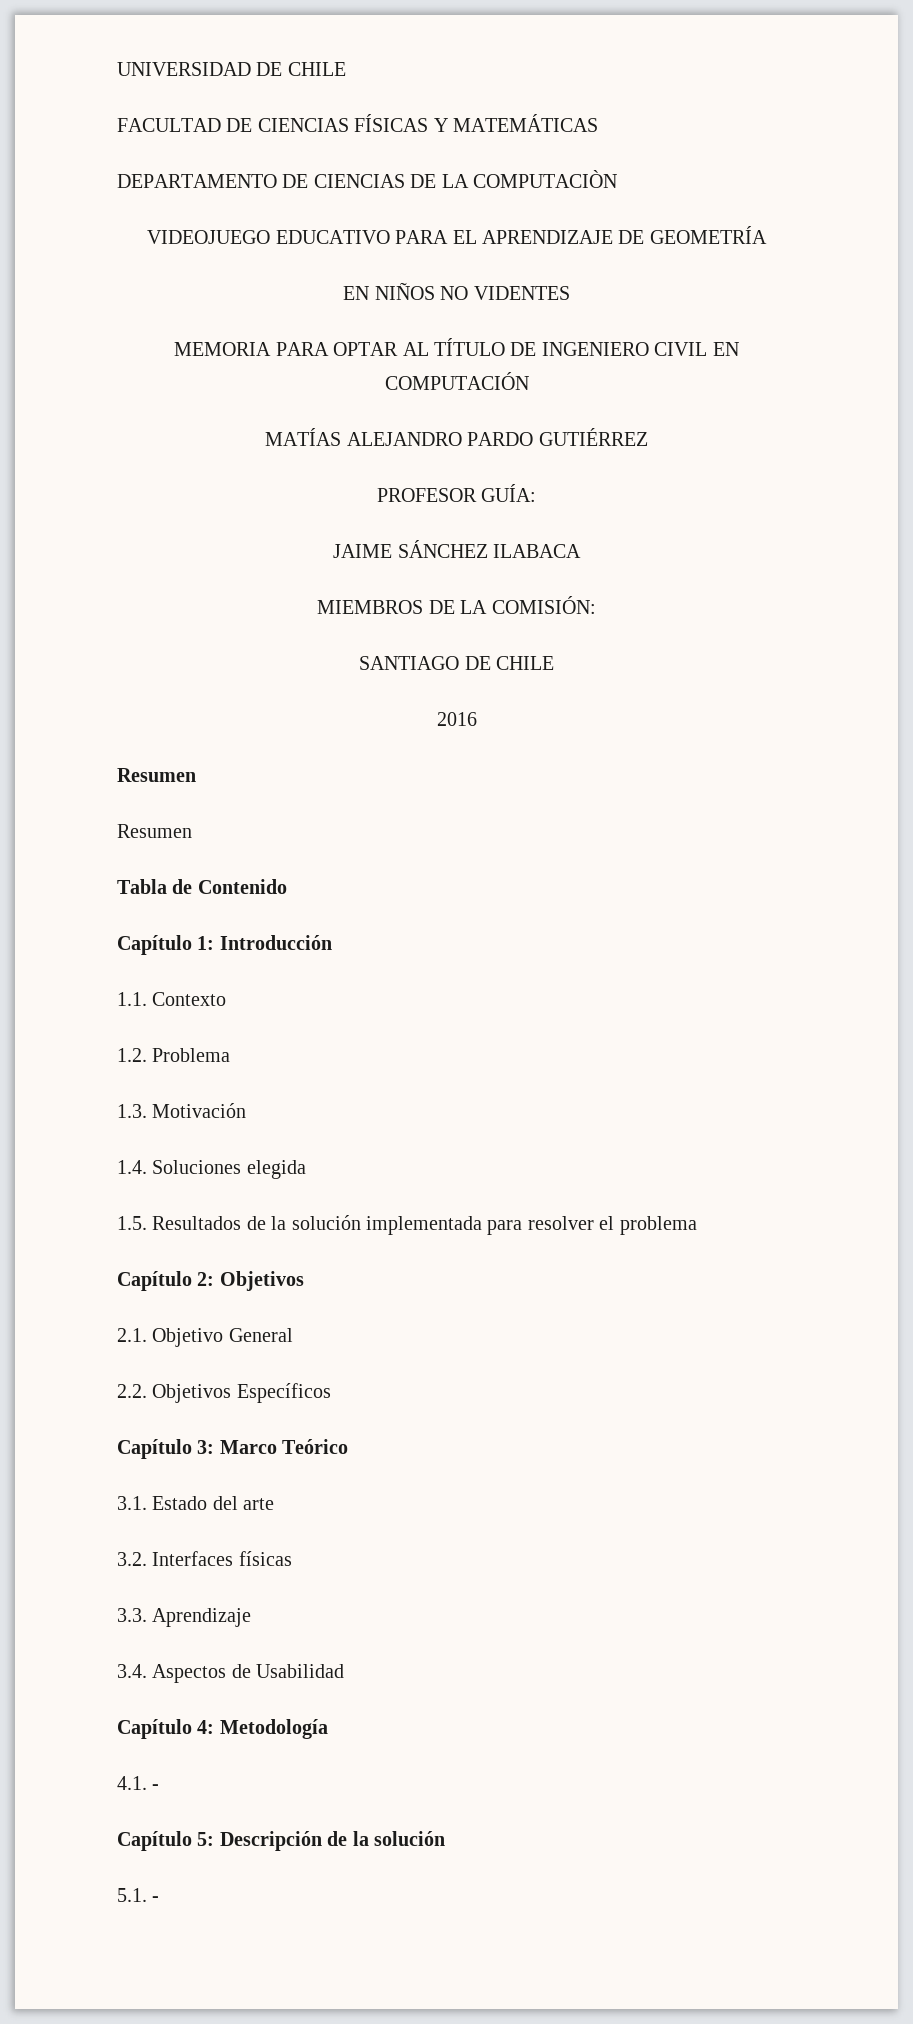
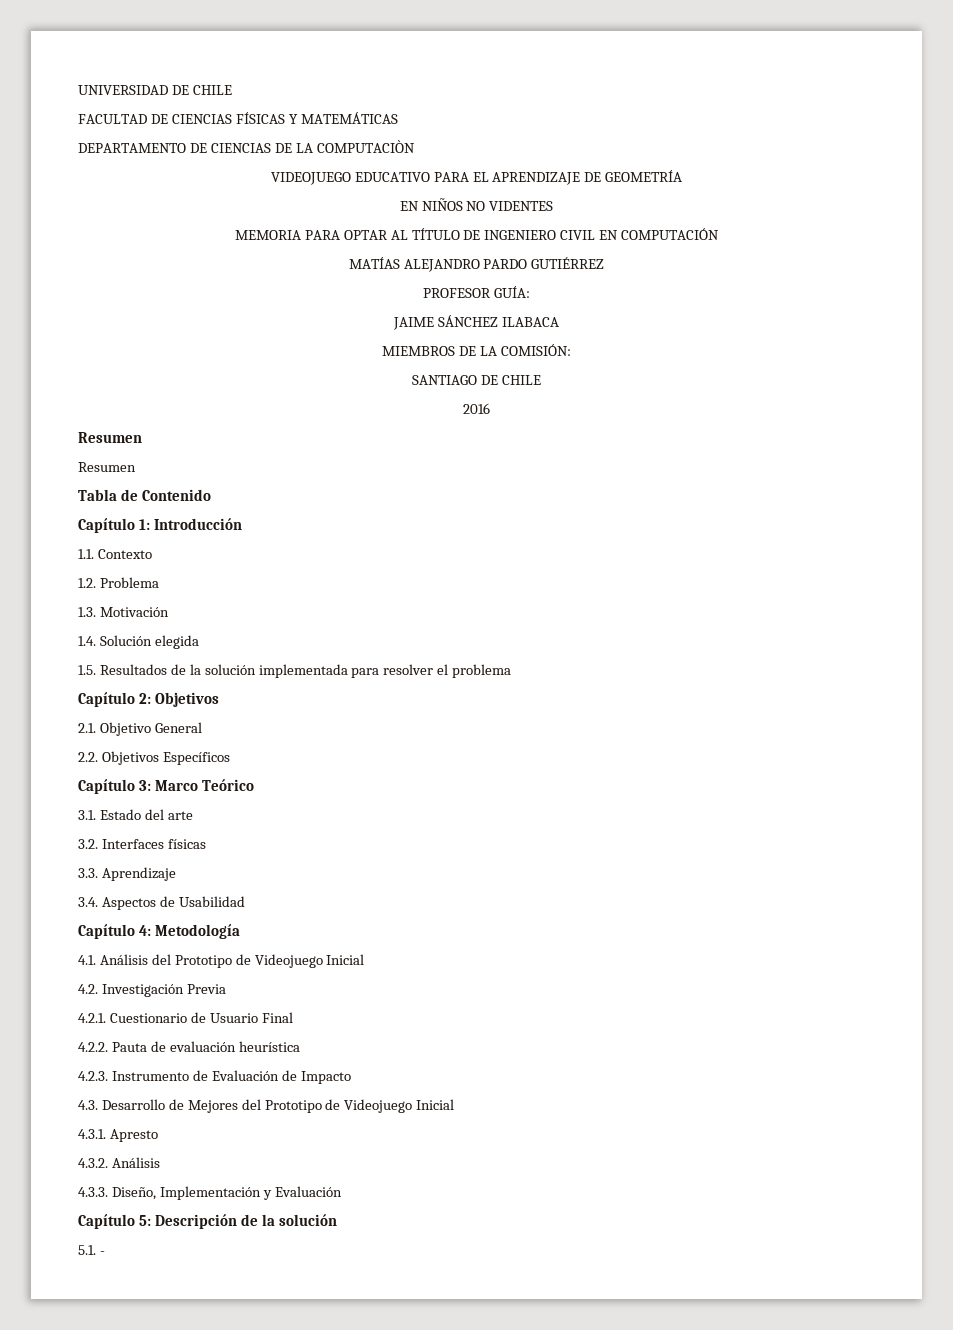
- 1.4. Soluciones elegida
+ 1.4. Solución elegida
- 4.1. -
+ 4.1. Análisis del Prototipo de Videojuego Inicial
+ 4.2. Investigación Previa
+ 4.2.1. Cuestionario de Usuario Final
+ 4.2.2. Pauta de evaluación heurística
+ 4.2.3. Instrumento de Evaluación de Impacto
+ 4.3. Desarrollo de Mejores del Prototipo de Videojuego Inicial
+ 4.3.1. Apresto
+ 4.3.2. Análisis
+ 4.3.3. Diseño, Implementación y Evaluación

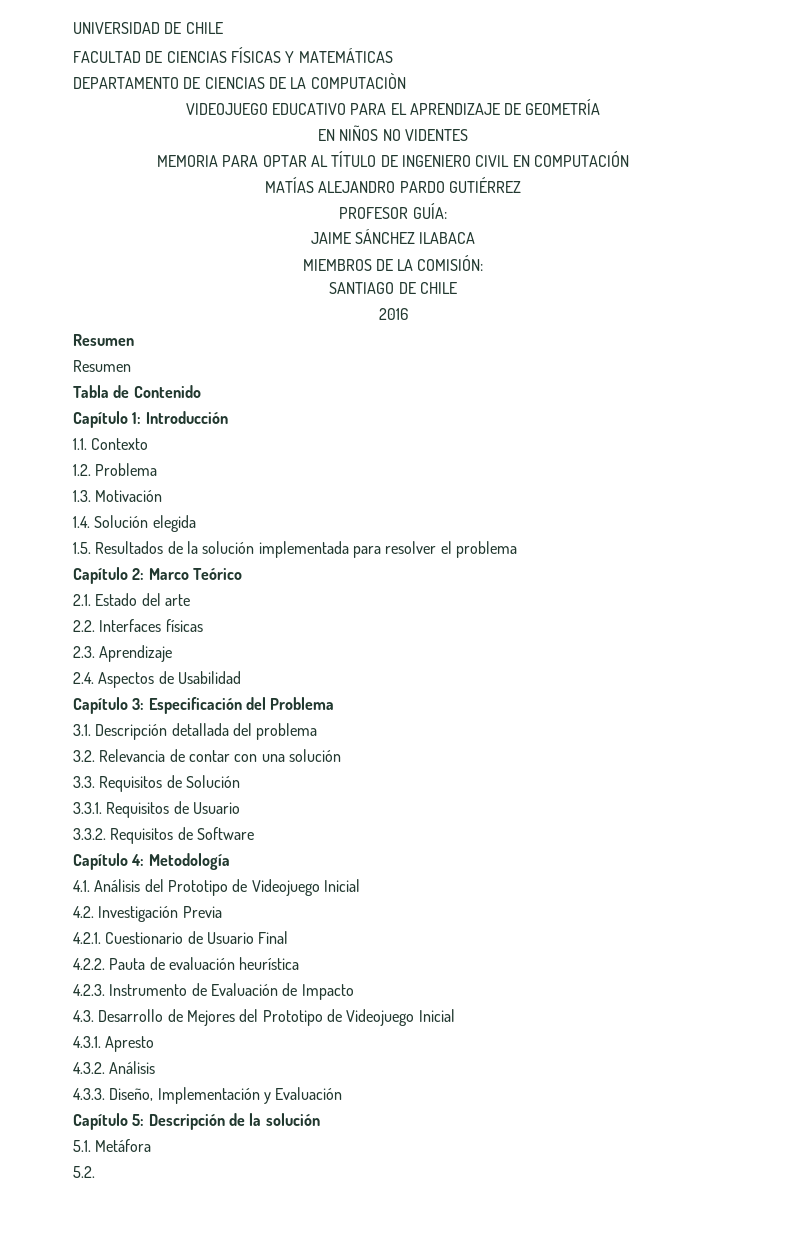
- Capítulo 2: Objetivos
- 2.1. Objetivo General
- 2.2. Objetivos Específicos
- Capítulo 3: Marco Teórico
+ Capítulo 2: Marco Teórico
- 3.1. Estado del arte
+ 2.1. Estado del arte
- 3.2. Interfaces físicas
+ 2.2. Interfaces físicas
- 3.3. Aprendizaje
+ 2.3. Aprendizaje
- 3.4. Aspectos de Usabilidad
+ 2.4. Aspectos de Usabilidad
+ Capítulo 3: Especificación del Problema
+ 3.1. Descripción detallada del problema
+ 3.2. Relevancia de contar con una solución
+ 3.3. Requisitos de Solución
+ 3.3.1. Requisitos de Usuario
+ 3.3.2. Requisitos de Software
- 5.1. -
+ 5.1. Metáfora
+ 5.2.

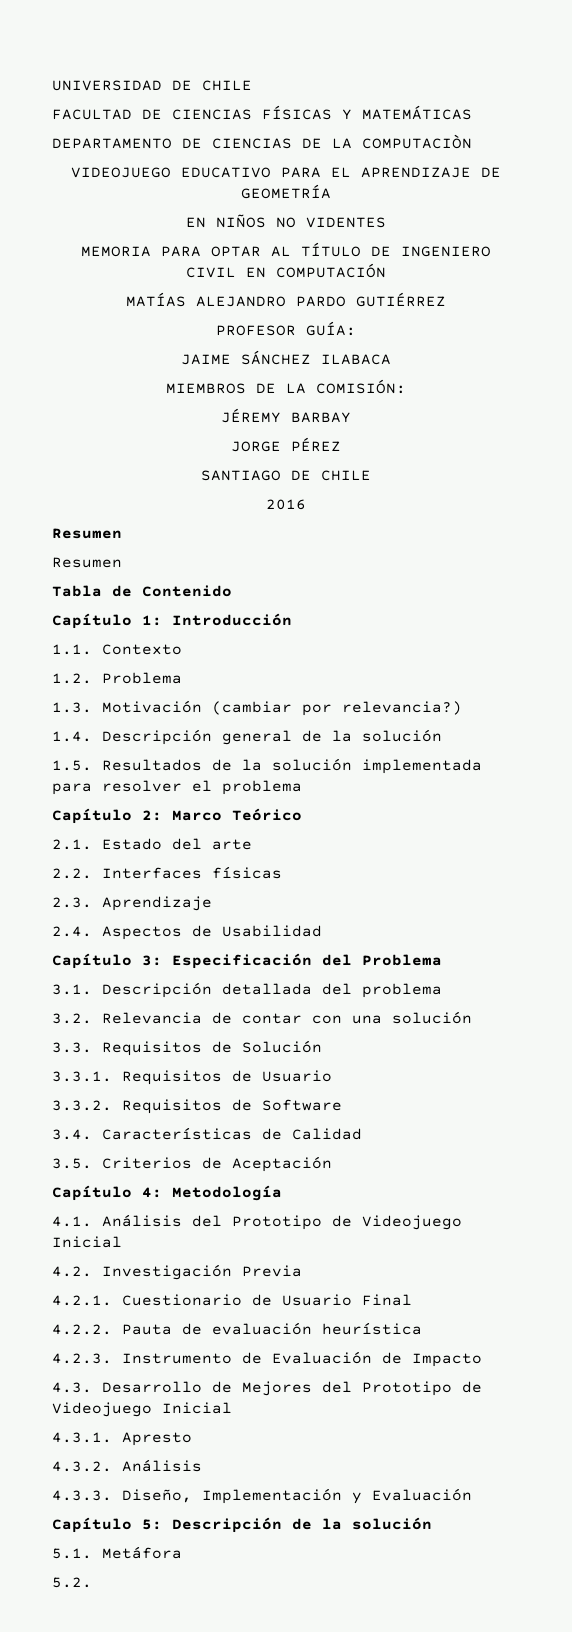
+ JÉREMY BARBAY
+ JORGE PÉREZ
- 1.3. Motivación
- 1.4. Solución elegida
+ 1.3. Motivación (cambiar por relevancia?)
+ 1.4. Descripción general de la solución
+ 3.4. Características de Calidad
+ 3.5. Criterios de Aceptación

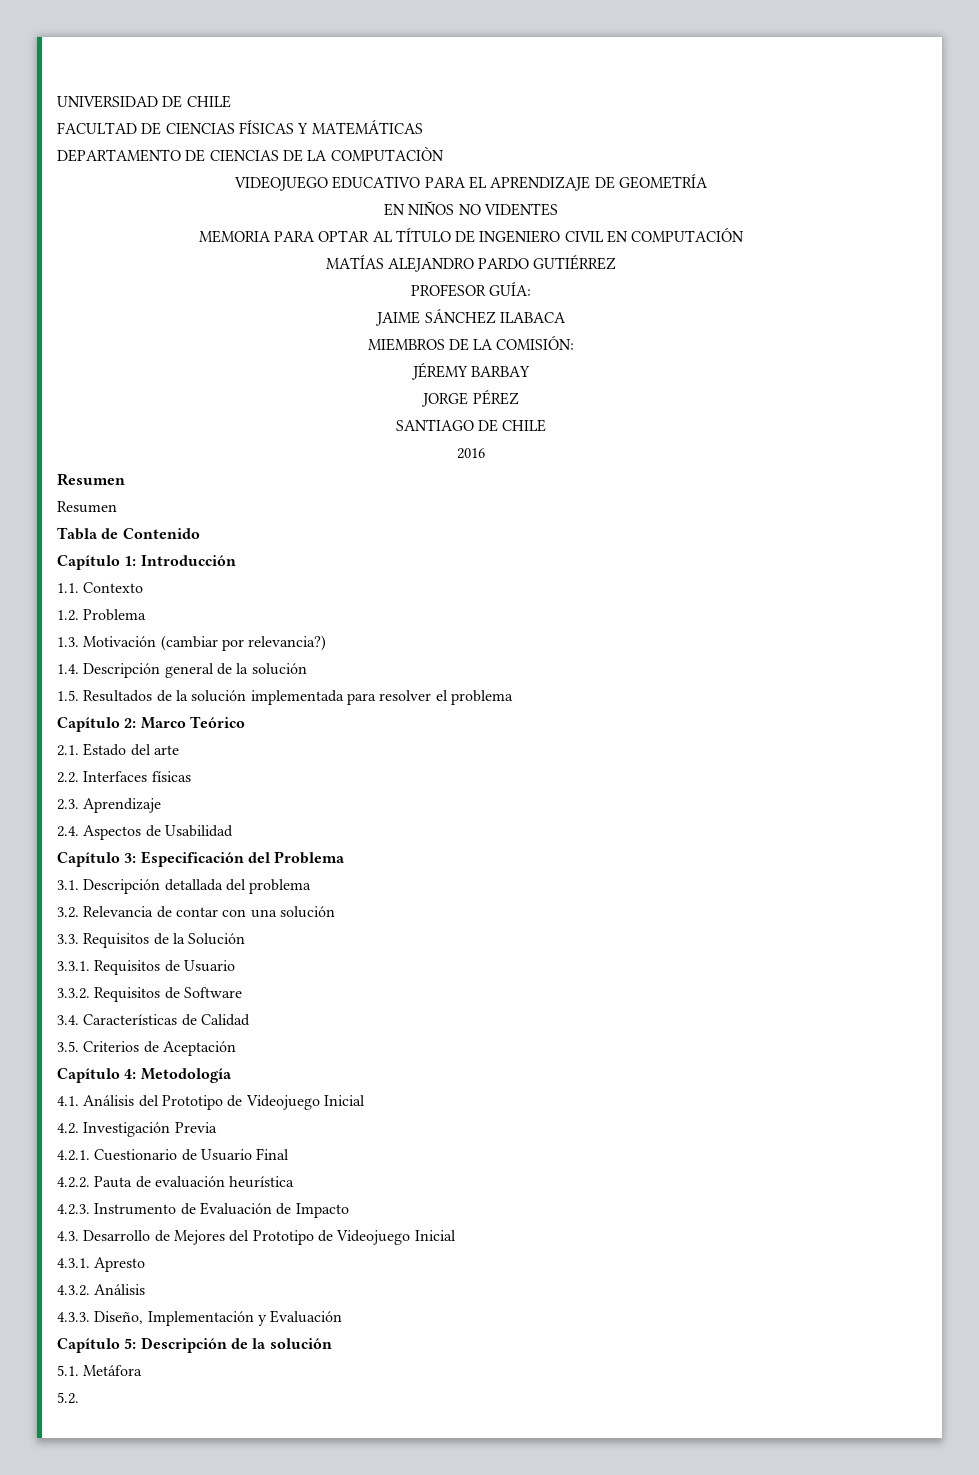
- 3.3. Requisitos de Solución
+ 3.3. Requisitos de la Solución

